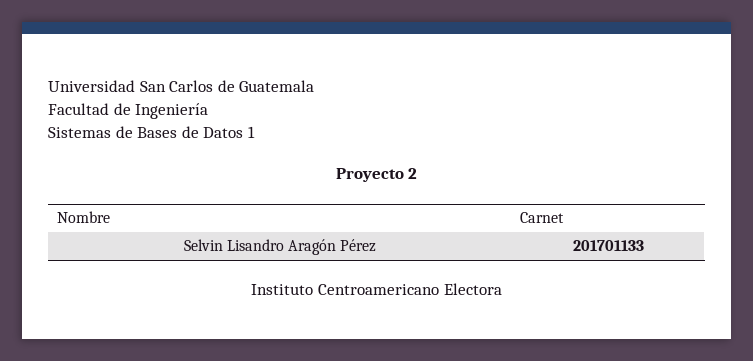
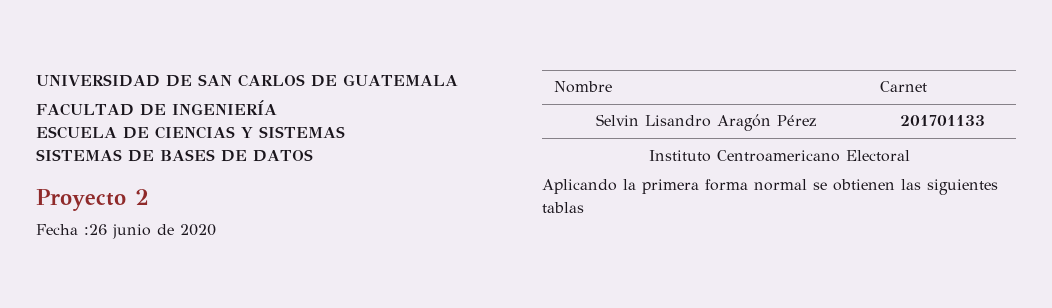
- Universidad San Carlos de Guatemala
- Facultad de Ingeniería
- Sistemas de Bases de Datos 1
+ UNIVERSIDAD DE SAN CARLOS DE GUATEMALA
+ FACULTAD DE INGENIERÍA
+ ESCUELA DE CIENCIAS Y SISTEMAS
+ SISTEMAS DE BASES DE DATOS
  Proyecto 2
+ Fecha :26 junio de 2020
- Instituto Centroamericano Electora
+ Instituto Centroamericano Electoral
+ Aplicando la primera forma normal se obtienen las siguientes tablas

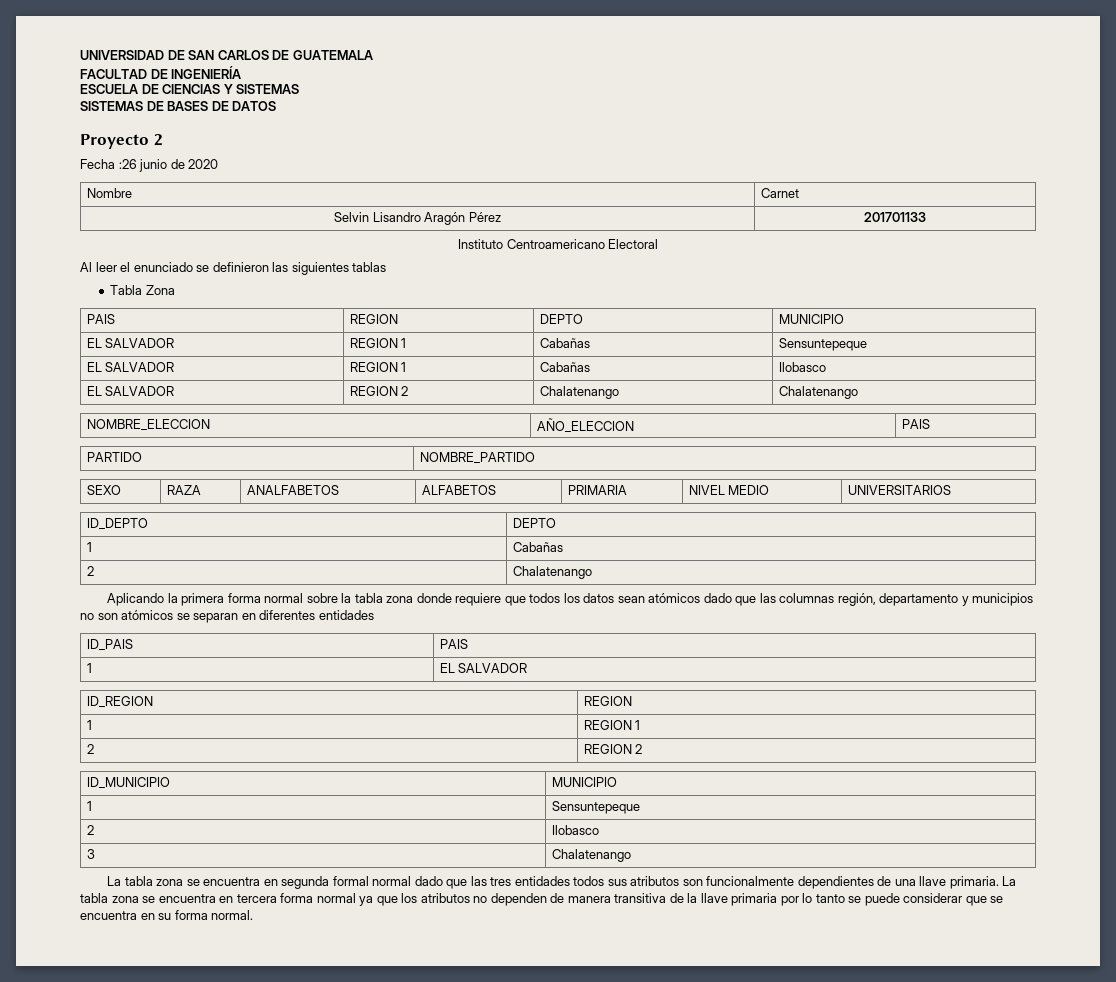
+ Al leer el enunciado se definieron las siguientes tablas
+ Tabla Zona
+ PAIS | REGION | DEPTO | MUNICIPIO
+ EL SALVADOR | REGION 1 | Cabañas | Sensuntepeque
+ EL SALVADOR | REGION 1 | Cabañas | Ilobasco
+ EL SALVADOR | REGION 2 | Chalatenango | Chalatenango
+ NOMBRE_ELECCION | AÑO_ELECCION | PAIS
+ PARTIDO | NOMBRE_PARTIDO
+ SEXO | RAZA | ANALFABETOS | ALFABETOS | PRIMARIA | NIVEL MEDIO | UNIVERSITARIOS
+ ID_DEPTO | DEPTO
+ 1 | Cabañas
+ 2 | Chalatenango
- Aplicando la primera forma normal se obtienen las siguientes tablas
+ Aplicando la primera forma normal sobre la tabla zona donde requiere que todos los datos sean atómicos dado que las columnas región, departamento y municipios no son atómicos se separan en diferentes entidades
+ ID_PAIS | PAIS
+ 1 | EL SALVADOR
+ ID_REGION | REGION
+ 1 | REGION 1
+ 2 | REGION 2
+ ID_MUNICIPIO | MUNICIPIO
+ 1 | Sensuntepeque
+ 2 | Ilobasco
+ 3 | Chalatenango
+ La tabla zona se encuentra en segunda formal normal dado que las tres entidades todos sus atributos son funcionalmente dependientes de una llave primaria. La tabla zona se encuentra en tercera forma normal ya que los atributos no dependen de manera transitiva de la llave primaria por lo tanto se puede considerar que se encuentra en su forma normal.

